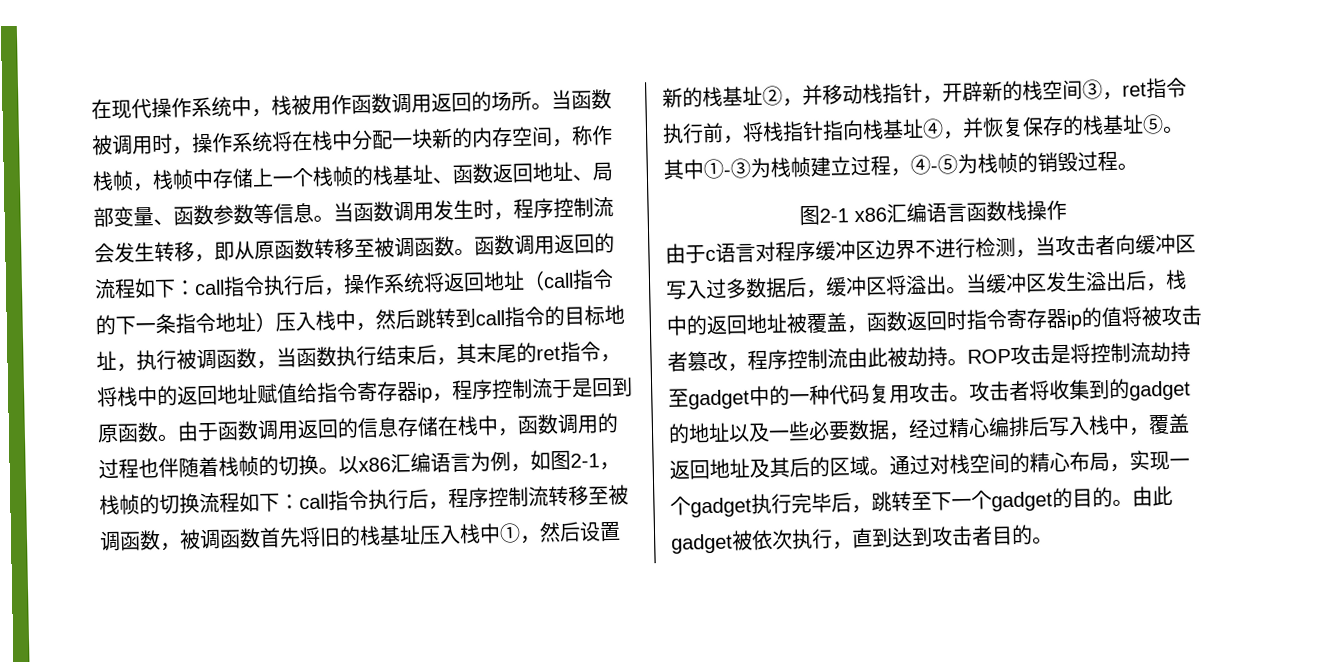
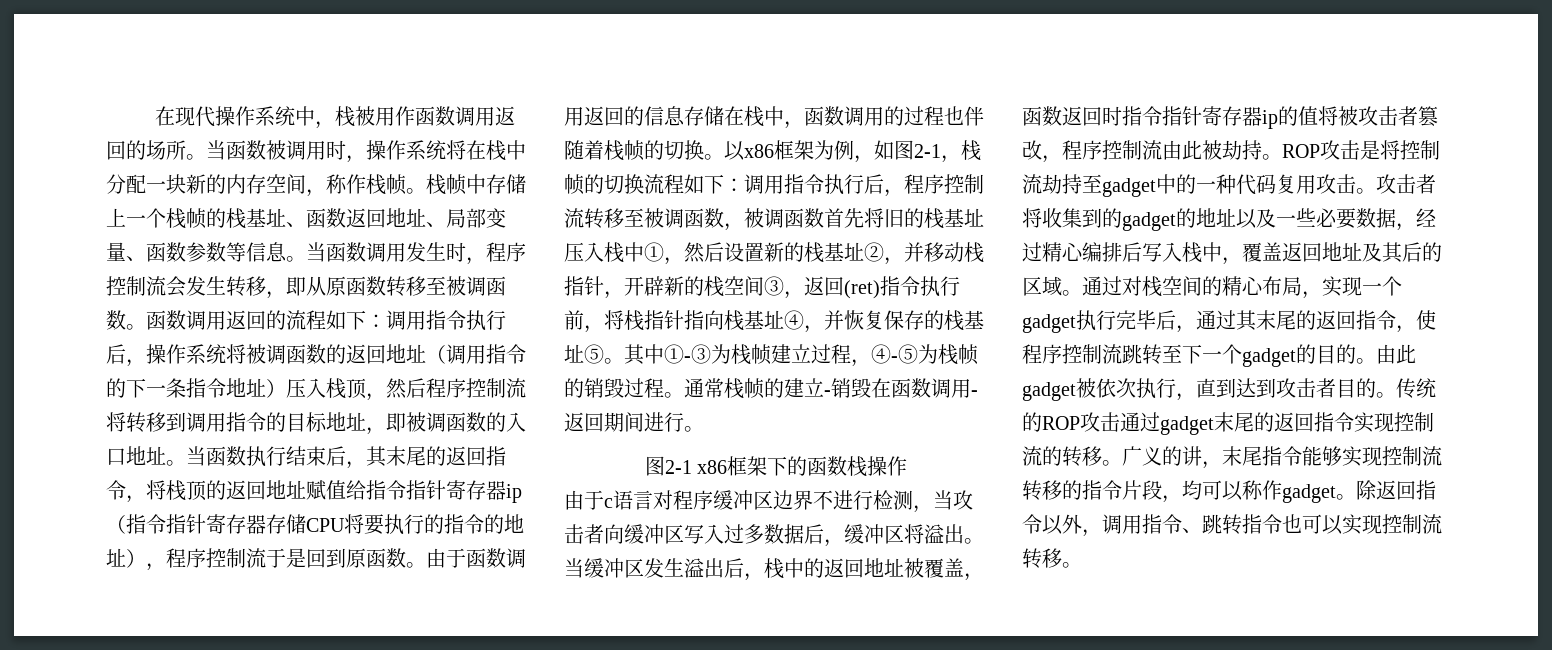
- 当函数被调用时，操作系统将在栈中分配一块新的内存空间，称作栈帧，栈帧中存储上一个栈帧的栈基址、函数返回地址、局部变量、函数参数等信息。
+ 当函数被调用时，操作系统将在栈中分配一块新的内存空间，称作栈帧。栈帧中存储上一个栈帧的栈基址、函数返回地址、局部变量、函数参数等信息。
- 函数调用返回的流程如下：call指令执行后，操作系统将返回地址（call指令的下一条指令地址）压入栈中，然后跳转到call指令的目标地址，执行被调函数，当函数执行结束后，其末尾的ret指令，将栈中的返回地址赋值给指令寄存器ip，程序控制流于是回到原函数。
+ 函数调用返回的流程如下：调用指令执行后，操作系统将被调函数的返回地址（调用指令的下一条指令地址）压入栈顶，然后程序控制流将转移到调用指令的目标地址，即被调函数的入口地址。当函数执行结束后，其末尾的返回指令，将栈顶的返回地址赋值给指令指针寄存器ip（指令指针寄存器存储CPU将要执行的指令的地址），程序控制流于是回到原函数。
- 以x86汇编语言为例，如图2-1，栈帧的切换流程如下：call指令执行后，程序控制流转移至被调函数，被调函数首先将旧的栈基址压入栈中①，然后设置新的栈基址②，并移动栈指针，开辟新的栈空间③，ret指令执行前，将栈指针指向栈基址④，并恢复保存的栈基址⑤。
+ 以x86框架为例，如图2-1，栈帧的切换流程如下：调用指令执行后，程序控制流转移至被调函数，被调函数首先将旧的栈基址压入栈中①，然后设置新的栈基址②，并移动栈指针，开辟新的栈空间③，返回(ret)指令执行前，将栈指针指向栈基址④，并恢复保存的栈基址⑤。
+ 通常栈帧的建立-销毁在函数调用-返回期间进行。
- 图2-1 x86汇编语言函数栈操作
+ 图2-1 x86框架下的函数栈操作
- 当缓冲区发生溢出后，栈中的返回地址被覆盖，函数返回时指令寄存器ip的值将被攻击者篡改，程序控制流由此被劫持。
+ 当缓冲区发生溢出后，栈中的返回地址被覆盖，函数返回时指令指针寄存器ip的值将被攻击者篡改，程序控制流由此被劫持。
- 通过对栈空间的精心布局，实现一个gadget执行完毕后，跳转至下一个gadget的目的。
+ 通过对栈空间的精心布局，实现一个gadget执行完毕后，通过其末尾的返回指令，使程序控制流跳转至下一个gadget的目的。
+ 传统的ROP攻击通过gadget末尾的返回指令实现控制流的转移。广义的讲，末尾指令能够实现控制流转移的指令片段，均可以称作gadget。除返回指令以外，调用指令、跳转指令也可以实现控制流转移。

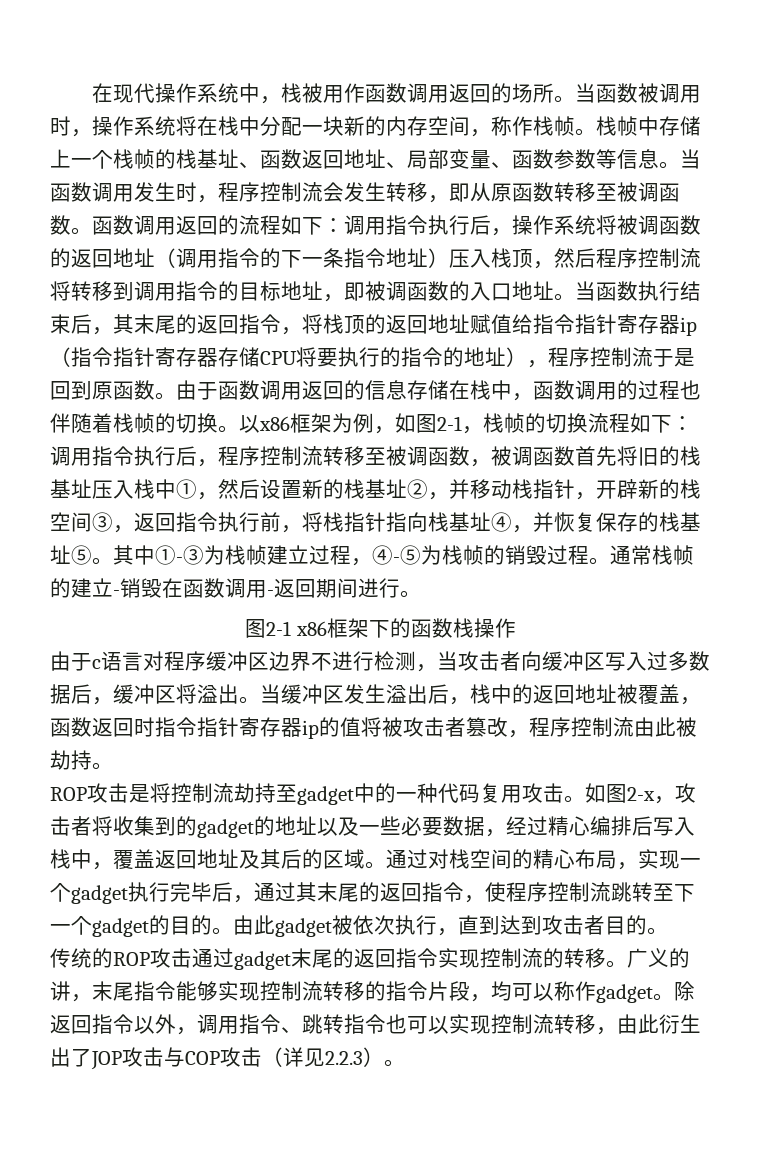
- 调用指令执行后，程序控制流转移至被调函数，被调函数首先将旧的栈基址压入栈中①，然后设置新的栈基址②，并移动栈指针，开辟新的栈空间③，返回(ret)指令执行前，将栈指针指向栈基址④，并恢复保存的栈基址⑤。
+ 调用指令执行后，程序控制流转移至被调函数，被调函数首先将旧的栈基址压入栈中①，然后设置新的栈基址②，并移动栈指针，开辟新的栈空间③，返回指令执行前，将栈指针指向栈基址④，并恢复保存的栈基址⑤。
- 当缓冲区发生溢出后，栈中的返回地址被覆盖，函数返回时指令指针寄存器ip的值将被攻击者篡改，程序控制流由此被劫持。ROP攻击是将控制流劫持至gadget中的一种代码复用攻击。
+ 当缓冲区发生溢出后，栈中的返回地址被覆盖，函数返回时指令指针寄存器ip的值将被攻击者篡改，程序控制流由此被劫持。
+ ROP攻击是将控制流劫持至gadget中的一种代码复用攻击。
- 攻击者将收集到的gadget的地址以及一些必要数据，经过精心编排后写入栈中，覆盖返回地址及其后的区域。
+ 如图2-x，攻击者将收集到的gadget的地址以及一些必要数据，经过精心编排后写入栈中，覆盖返回地址及其后的区域。
- 由此gadget被依次执行，直到达到攻击者目的。传统的ROP攻击通过gadget末尾的返回指令实现控制流的转移。
+ 由此gadget被依次执行，直到达到攻击者目的。
+ 传统的ROP攻击通过gadget末尾的返回指令实现控制流的转移。
- 除返回指令以外，调用指令、跳转指令也可以实现控制流转移。
+ 除返回指令以外，调用指令、跳转指令也可以实现控制流转移，由此衍生出了JOP攻击与COP攻击（详见2.2.3）。

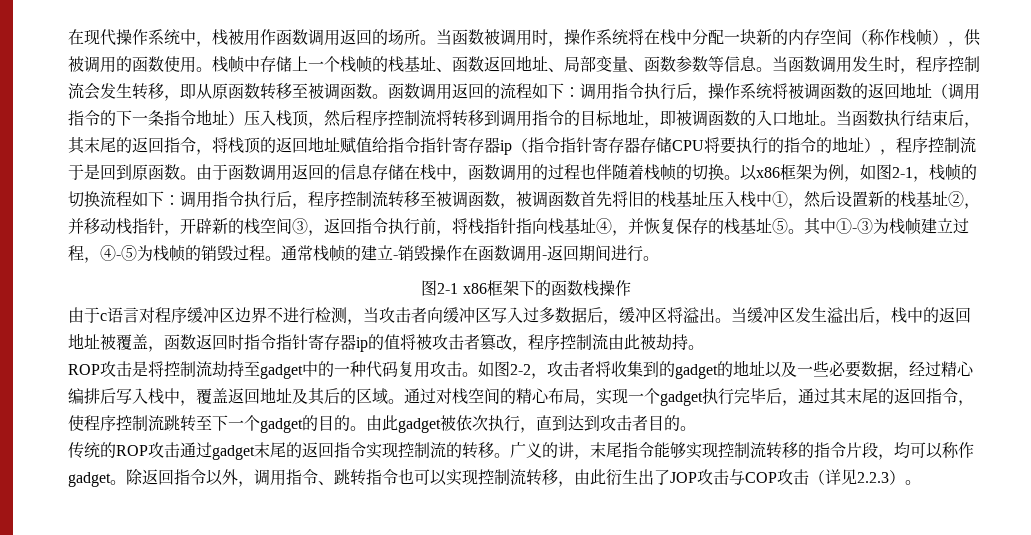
- 当函数被调用时，操作系统将在栈中分配一块新的内存空间，称作栈帧。
+ 当函数被调用时，操作系统将在栈中分配一块新的内存空间（称作栈帧），供被调用的函数使用。
- 通常栈帧的建立-销毁在函数调用-返回期间进行。
+ 通常栈帧的建立-销毁操作在函数调用-返回期间进行。
- 如图2-x，攻击者将收集到的gadget的地址以及一些必要数据，经过精心编排后写入栈中，覆盖返回地址及其后的区域。
+ 如图2-2，攻击者将收集到的gadget的地址以及一些必要数据，经过精心编排后写入栈中，覆盖返回地址及其后的区域。

